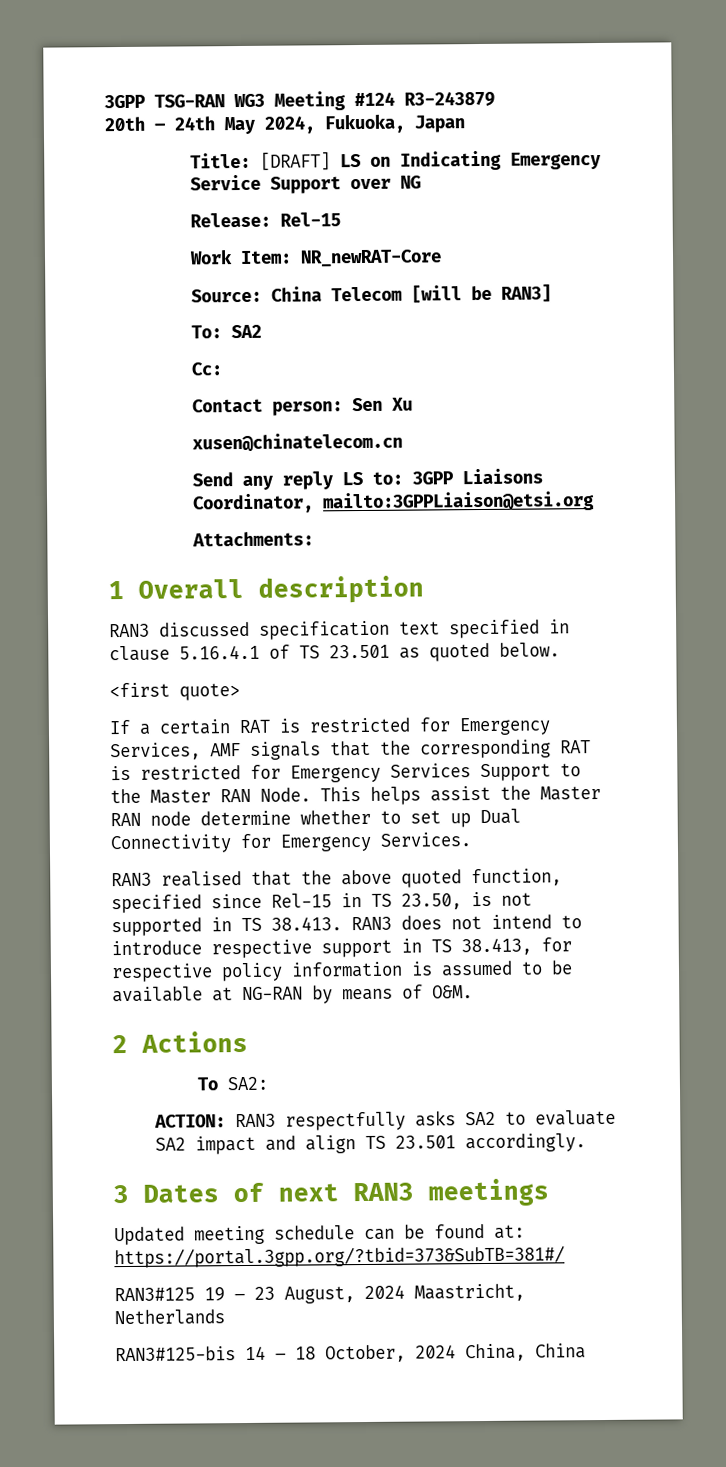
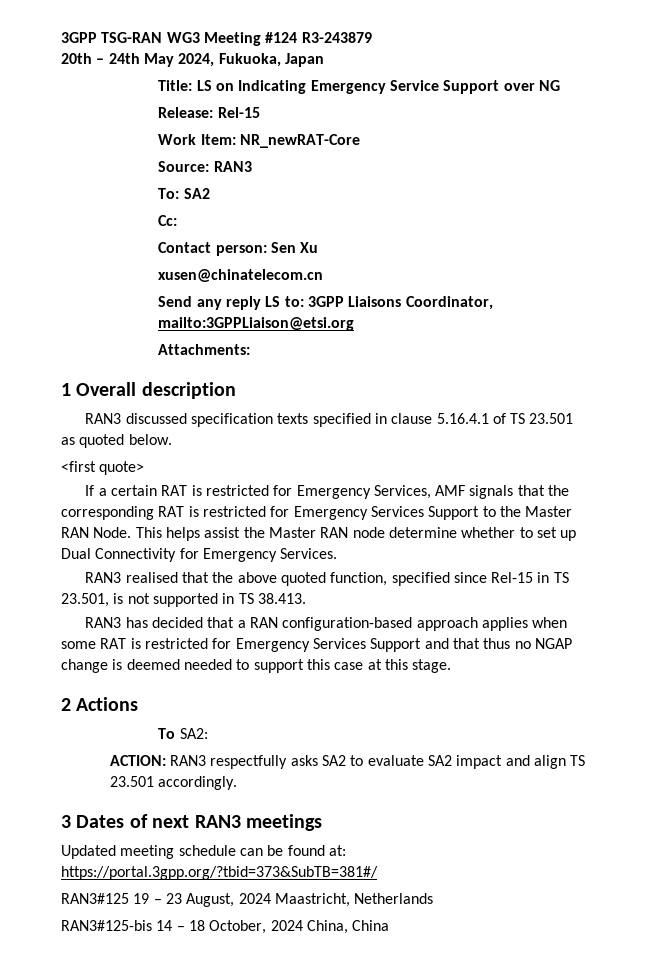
- Title: [DRAFT] LS on Indicating Emergency Service Support over NG
+ Title: LS on Indicating Emergency Service Support over NG
- Source: China Telecom [will be RAN3]
+ Source: RAN3
- RAN3 discussed specification text specified in clause 5.16.4.1 of TS 23.501 as quoted below.
+ RAN3 discussed specification texts specified in clause 5.16.4.1 of TS 23.501 as quoted below.
- RAN3 realised that the above quoted function, specified since Rel-15 in TS 23.50, is not supported in TS 38.413. RAN3 does not intend to introduce respective support in TS 38.413, for respective policy information is assumed to be available at NG-RAN by means of O&M.
+ RAN3 realised that the above quoted function, specified since Rel-15 in TS 23.501, is not supported in TS 38.413.
+ RAN3 has decided that a RAN configuration-based approach applies when some RAT is restricted for Emergency Services Support and that thus no NGAP change is deemed needed to support this case at this stage.

